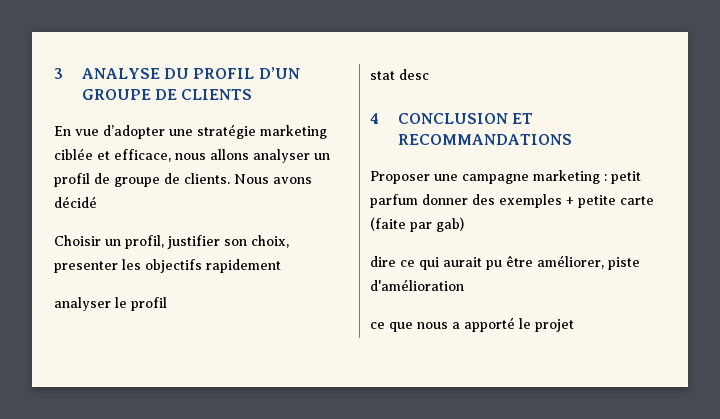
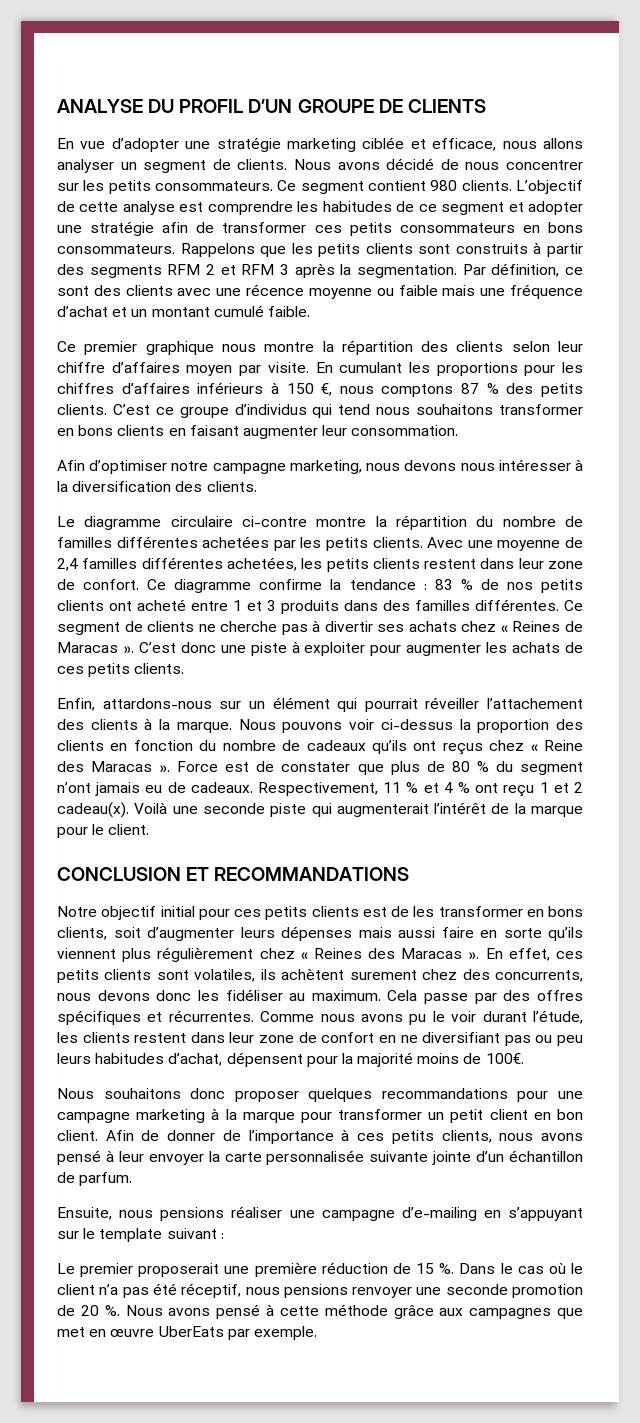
- 3 ANALYSE DU PROFIL D’UN GROUPE DE CLIENTS
+ ANALYSE DU PROFIL D’UN GROUPE DE CLIENTS
- En vue d’adopter une stratégie marketing ciblée et efficace, nous allons analyser un profil de groupe de clients.
+ En vue d’adopter une stratégie marketing ciblée et efficace, nous allons analyser un segment de clients.
- Nous avons décidé
- Choisir un profil, justifier son choix, presenter les objectifs rapidement
- analyser le profil
- stat desc
- 4 CONCLUSION ET RECOMMANDATIONS
- Proposer une campagne marketing : petit parfum donner des exemples + petite carte (faite par gab)
- dire ce qui aurait pu être améliorer, piste d'amélioration
- ce que nous a apporté le projet
+ Nous avons décidé de nous concentrer sur les petits consommateurs. Ce segment contient 980 clients. L’objectif de cette analyse est comprendre les habitudes de ce segment et adopter une stratégie afin de transformer ces petits consommateurs en bons consommateurs. Rappelons que les petits clients sont construits à partir des segments RFM 2 et RFM 3 après la segmentation. Par définition, ce sont des clients avec une récence moyenne ou faible mais une fréquence d’achat et un montant cumulé faible.
+ Ce premier graphique nous montre la répartition des clients selon leur chiffre d’affaires moyen par visite. En cumulant les proportions pour les chiffres d’affaires inférieurs à 150 €, nous comptons 87 % des petits clients. C’est ce groupe d’individus qui tend nous souhaitons transformer en bons clients en faisant augmenter leur consommation.
+ Afin d’optimiser notre campagne marketing, nous devons nous intéresser à la diversification des clients.
+ Le diagramme circulaire ci-contre montre la répartition du nombre de familles différentes achetées par les petits clients. Avec une moyenne de 2,4 familles différentes achetées, les petits clients restent dans leur zone de confort. Ce diagramme confirme la tendance : 83 % de nos petits clients ont acheté entre 1 et 3 produits dans des familles différentes. Ce segment de clients ne cherche pas à divertir ses achats chez « Reines de Maracas ». C’est donc une piste à exploiter pour augmenter les achats de ces petits clients.
+ Enfin, attardons-nous sur un élément qui pourrait réveiller l’attachement des clients à la marque. Nous pouvons voir ci-dessus la proportion des clients en fonction du nombre de cadeaux qu’ils ont reçus chez « Reine des Maracas ». Force est de constater que plus de 80 % du segment n’ont jamais eu de cadeaux. Respectivement, 11 % et 4 % ont reçu 1 et 2 cadeau(x). Voilà une seconde piste qui augmenterait l’intérêt de la marque pour le client.
+ CONCLUSION ET RECOMMANDATIONS
+ Notre objectif initial pour ces petits clients est de les transformer en bons clients, soit d’augmenter leurs dépenses mais aussi faire en sorte qu’ils viennent plus régulièrement chez « Reines des Maracas ». En effet, ces petits clients sont volatiles, ils achètent surement chez des concurrents, nous devons donc les fidéliser au maximum. Cela passe par des offres spécifiques et récurrentes. Comme nous avons pu le voir durant l’étude, les clients restent dans leur zone de confort en ne diversifiant pas ou peu leurs habitudes d’achat, dépensent pour la majorité moins de 100€.
+ Nous souhaitons donc proposer quelques recommandations pour une campagne marketing à la marque pour transformer un petit client en bon client. Afin de donner de l’importance à ces petits clients, nous avons pensé à leur envoyer la carte personnalisée suivante jointe d’un échantillon de parfum.
+ Ensuite, nous pensions réaliser une campagne d’e-mailing en s’appuyant sur le template suivant :
+ Le premier proposerait une première réduction de 15 %. Dans le cas où le client n’a pas été réceptif, nous pensions renvoyer une seconde promotion de 20 %. Nous avons pensé à cette méthode grâce aux campagnes que met en œuvre UberEats par exemple.

